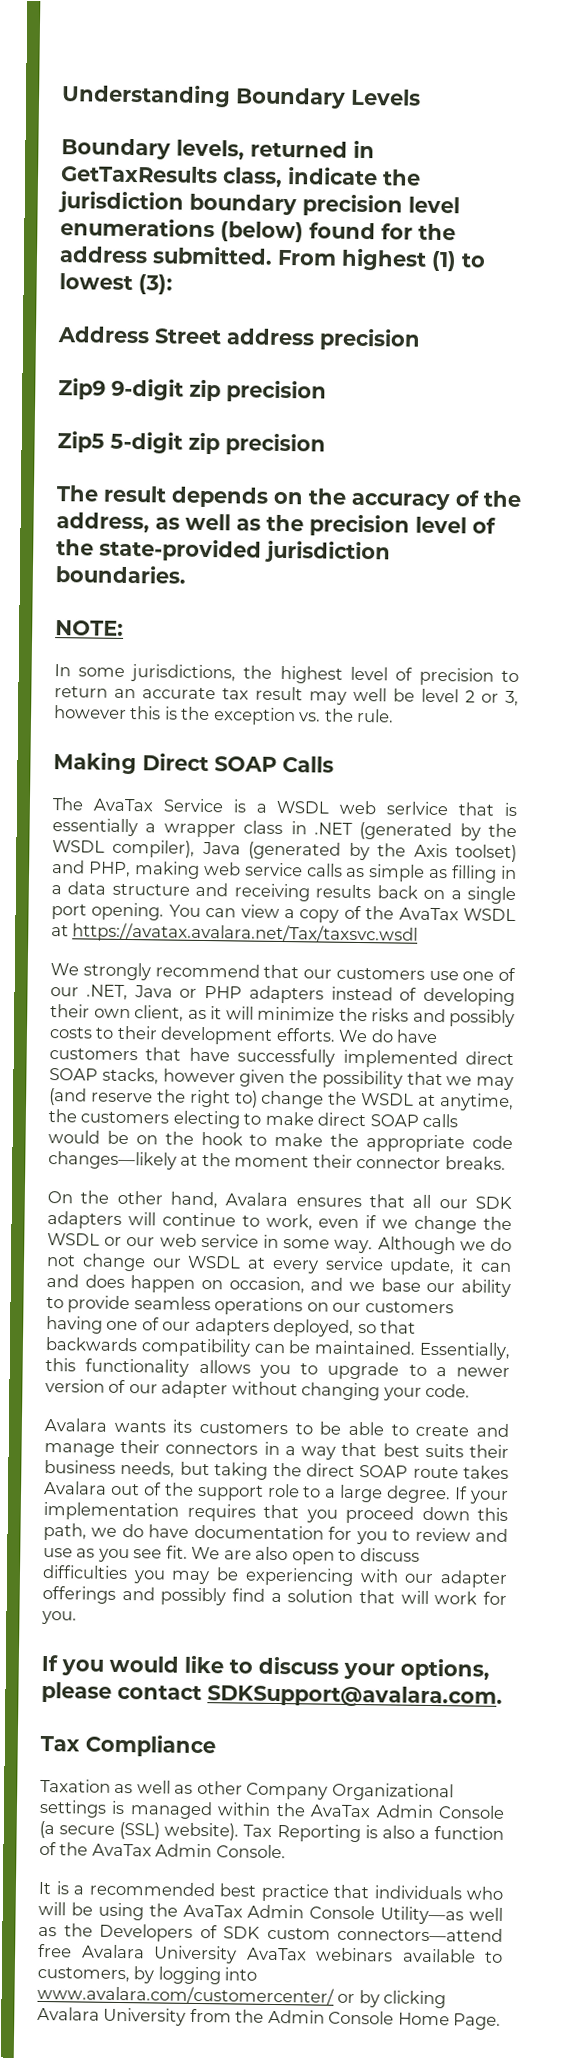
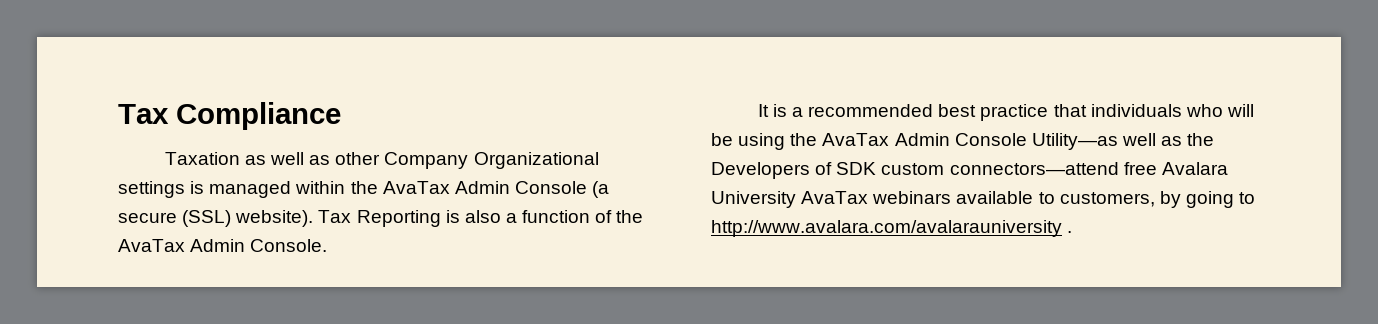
- Understanding Boundary Levels
- Boundary levels, returned in GetTaxResults class, indicate the jurisdiction boundary precision level enumerations (below) found for the address submitted. From highest (1) to lowest (3):
- Address Street address precision
- Zip9 9-digit zip precision
- Zip5 5-digit zip precision
- The result depends on the accuracy of the address, as well as the precision level of the state-provided jurisdiction boundaries.
- NOTE:
- In some jurisdictions, the highest level of precision to return an accurate tax result may well be level 2 or 3, however this is the exception vs. the rule.
- Making Direct SOAP Calls
- The AvaTax Service is a WSDL web serlvice that is essentially a wrapper class in .NET (generated by the WSDL compiler), Java (generated by the Axis toolset) and PHP, making web service calls as simple as filling in a data structure and receiving results back on a single port opening. You can view a copy of the AvaTax WSDL at https://avatax.avalara.net/Tax/taxsvc.wsdl
- We strongly recommend that our customers use one of our .NET, Java or PHP adapters instead of developing their own client, as it will minimize the risks and possibly costs to their development efforts. We do have customers that have successfully implemented direct SOAP stacks, however given the possibility that we may (and reserve the right to) change the WSDL at anytime, the customers electing to make direct SOAP calls would be on the hook to make the appropriate code changes—likely at the moment their connector breaks.
- On the other hand, Avalara ensures that all our SDK adapters will continue to work, even if we change the WSDL or our web service in some way. Although we do not change our WSDL at every service update, it can and does happen on occasion, and we base our ability to provide seamless operations on our customers having one of our adapters deployed, so that backwards compatibility can be maintained. Essentially, this functionality allows you to upgrade to a newer version of our adapter without changing your code.
- Avalara wants its customers to be able to create and manage their connectors in a way that best suits their business needs, but taking the direct SOAP route takes Avalara out of the support role to a large degree. If your implementation requires that you proceed down this path, we do have documentation for you to review and use as you see fit. We are also open to discuss difficulties you may be experiencing with our adapter offerings and possibly find a solution that will work for you.
- If you would like to discuss your options, please contact SDKSupport@avalara.com.
- It is a recommended best practice that individuals who will be using the AvaTax Admin Console Utility—as well as the Developers of SDK custom connectors—attend free Avalara University AvaTax webinars available to customers, by logging into www.avalara.com/customercenter/ or by clicking Avalara University from the Admin Console Home Page.
+ It is a recommended best practice that individuals who will be using the AvaTax Admin Console Utility—as well as the Developers of SDK custom connectors—attend free Avalara University AvaTax webinars available to customers, by going to http://www.avalara.com/avalarauniversity .

